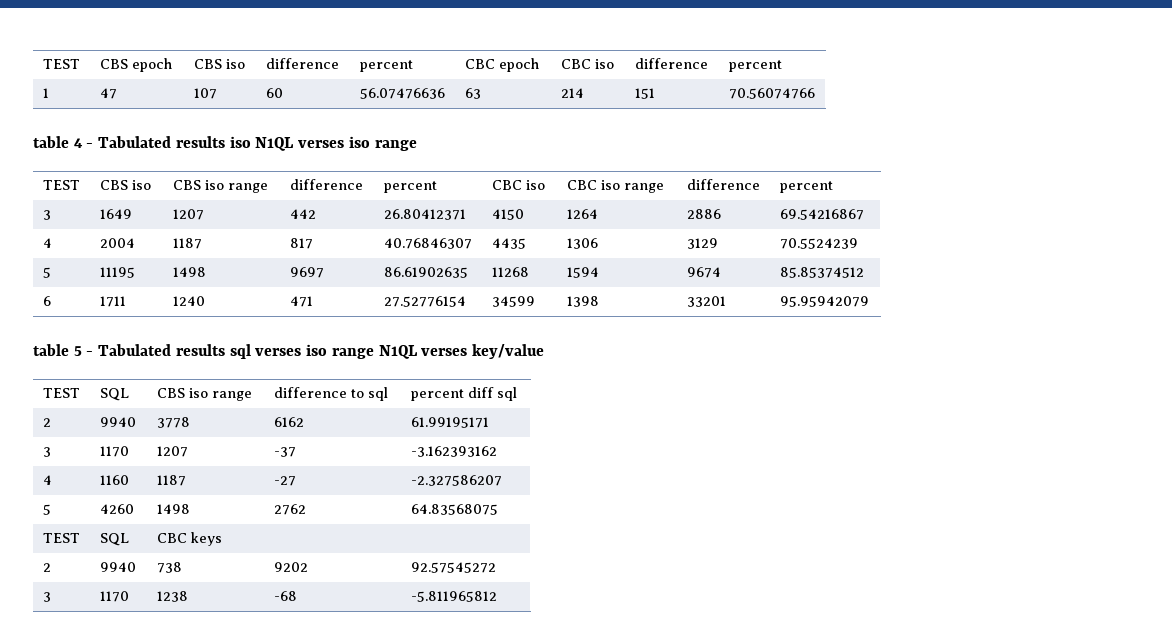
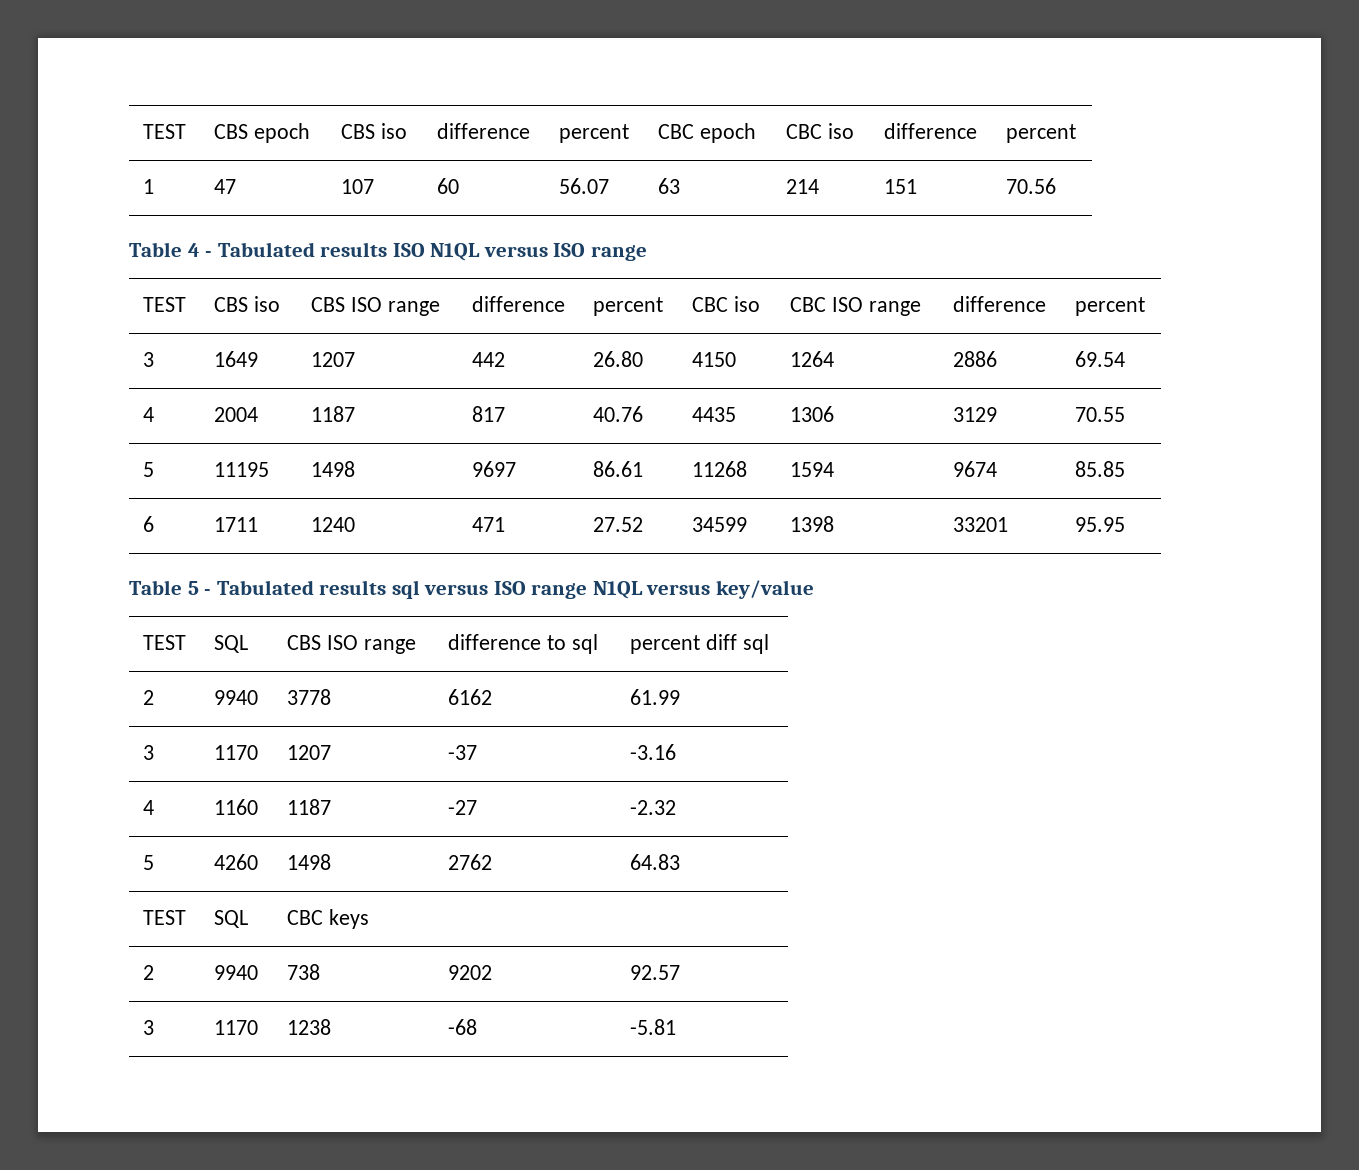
- 1 | 47 | 107 | 60 | 56.07476636 | 63 | 214 | 151 | 70.56074766
- table 4 - Tabulated results iso N1QL verses iso range
+ 1 | 47 | 107 | 60 | 56.07 | 63 | 214 | 151 | 70.56
+ Table 4 - Tabulated results ISO N1QL versus ISO range
- TEST | CBS iso | CBS iso range | difference | percent | CBC iso | CBC iso range | difference | percent
+ TEST | CBS iso | CBS ISO range | difference | percent | CBC iso | CBC ISO range | difference | percent
- 3 | 1649 | 1207 | 442 | 26.80412371 | 4150 | 1264 | 2886 | 69.54216867
+ 3 | 1649 | 1207 | 442 | 26.80 | 4150 | 1264 | 2886 | 69.54
- 4 | 2004 | 1187 | 817 | 40.76846307 | 4435 | 1306 | 3129 | 70.5524239
+ 4 | 2004 | 1187 | 817 | 40.76 | 4435 | 1306 | 3129 | 70.55
- 5 | 11195 | 1498 | 9697 | 86.61902635 | 11268 | 1594 | 9674 | 85.85374512
+ 5 | 11195 | 1498 | 9697 | 86.61 | 11268 | 1594 | 9674 | 85.85
- 6 | 1711 | 1240 | 471 | 27.52776154 | 34599 | 1398 | 33201 | 95.95942079
- table 5 - Tabulated results sql verses iso range N1QL verses key/value
+ 6 | 1711 | 1240 | 471 | 27.52 | 34599 | 1398 | 33201 | 95.95
+ Table 5 - Tabulated results sql versus ISO range N1QL versus key/value
- TEST | SQL | CBS iso range | difference to sql | percent diff sql
+ TEST | SQL | CBS ISO range | difference to sql | percent diff sql
- 2 | 9940 | 3778 | 6162 | 61.99195171
+ 2 | 9940 | 3778 | 6162 | 61.99
- 3 | 1170 | 1207 | -37 | -3.162393162
+ 3 | 1170 | 1207 | -37 | -3.16
- 4 | 1160 | 1187 | -27 | -2.327586207
+ 4 | 1160 | 1187 | -27 | -2.32
- 5 | 4260 | 1498 | 2762 | 64.83568075
+ 5 | 4260 | 1498 | 2762 | 64.83
- 2 | 9940 | 738 | 9202 | 92.57545272
+ 2 | 9940 | 738 | 9202 | 92.57
- 3 | 1170 | 1238 | -68 | -5.811965812
+ 3 | 1170 | 1238 | -68 | -5.81

